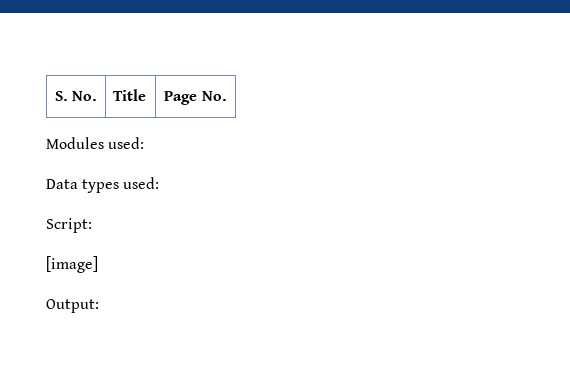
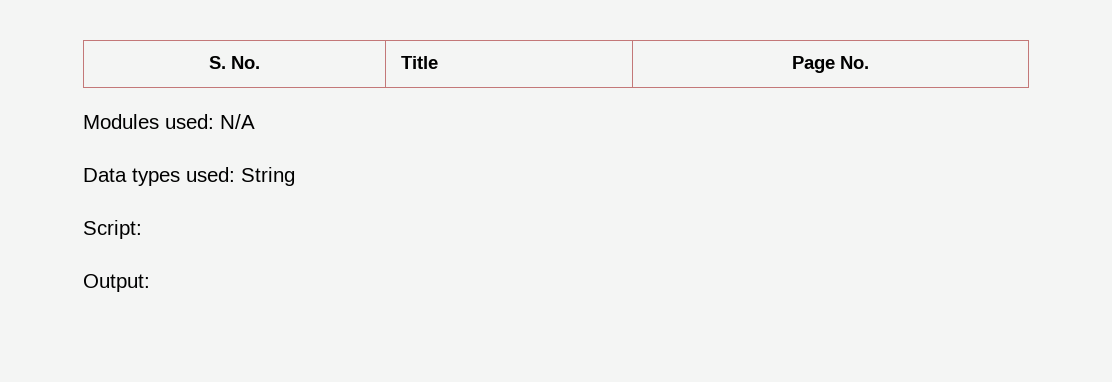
- Modules used:
+ Modules used: N/A
- Data types used:
+ Data types used: String
- [image]

